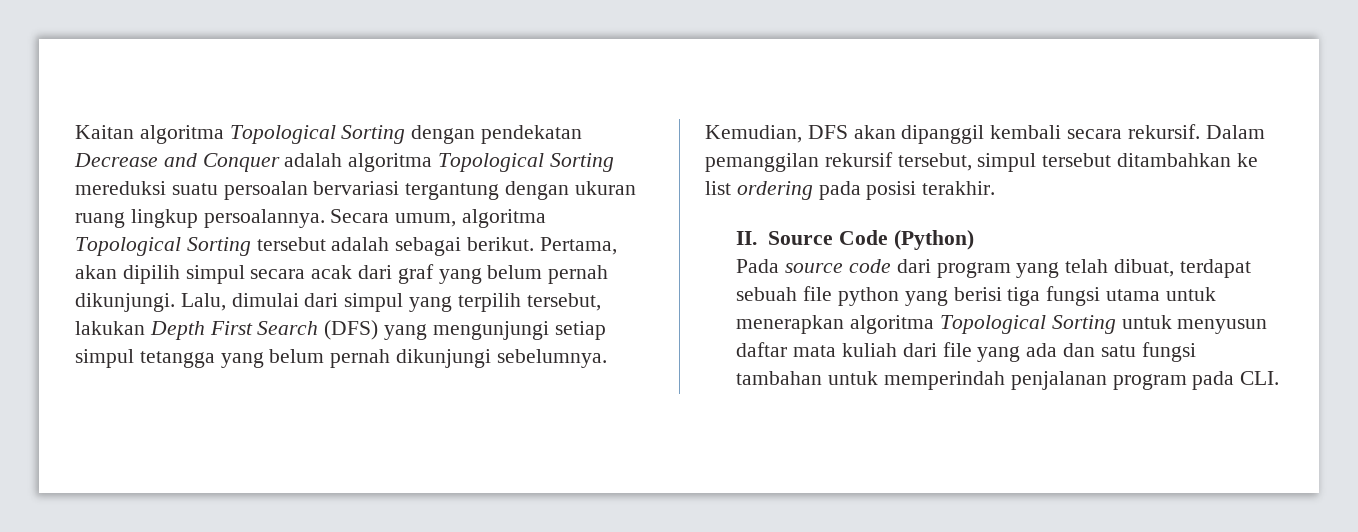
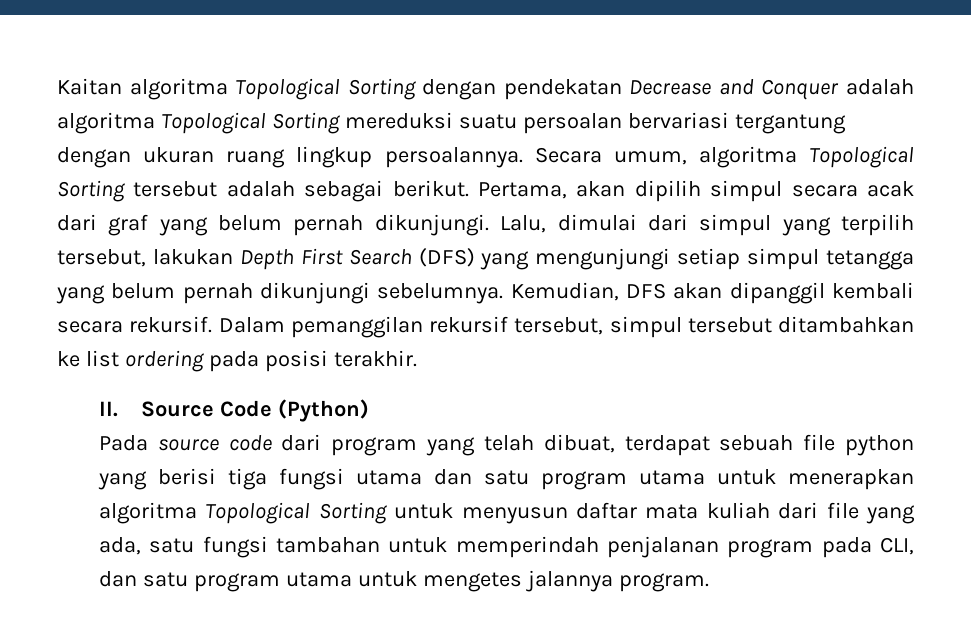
- Pada source code dari program yang telah dibuat, terdapat sebuah file python yang berisi tiga fungsi utama untuk menerapkan algoritma Topological Sorting untuk menyusun daftar mata kuliah dari file yang ada dan satu fungsi tambahan untuk memperindah penjalanan program pada CLI.
+ Pada source code dari program yang telah dibuat, terdapat sebuah file python yang berisi tiga fungsi utama dan satu program utama untuk menerapkan algoritma Topological Sorting untuk menyusun daftar mata kuliah dari file yang ada, satu fungsi tambahan untuk memperindah penjalanan program pada CLI, dan satu program utama untuk mengetes jalannya program.

